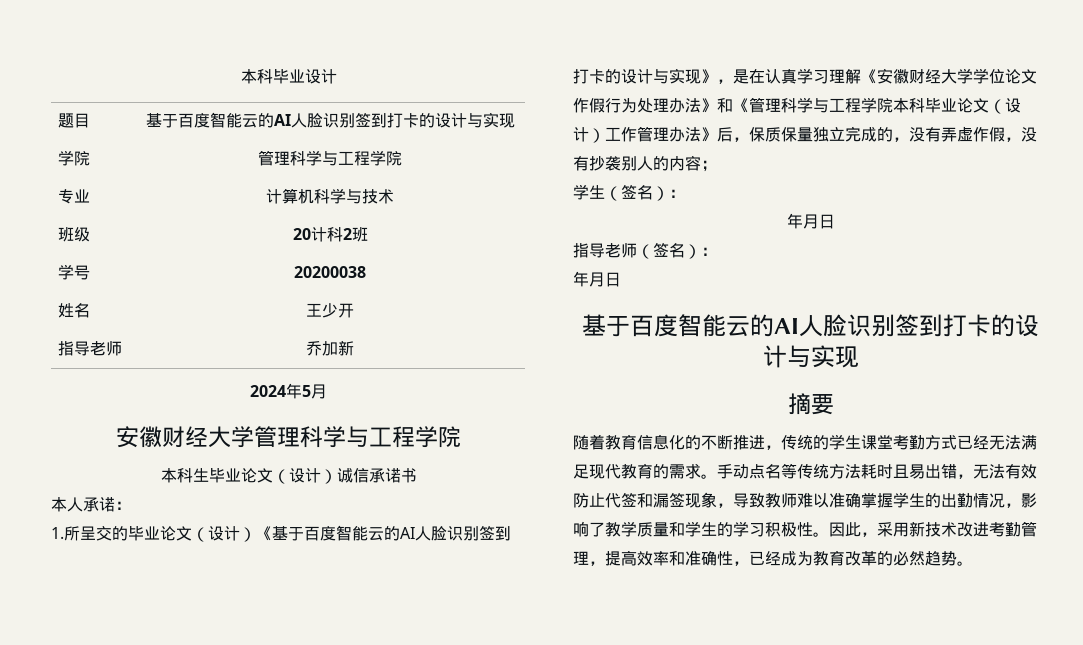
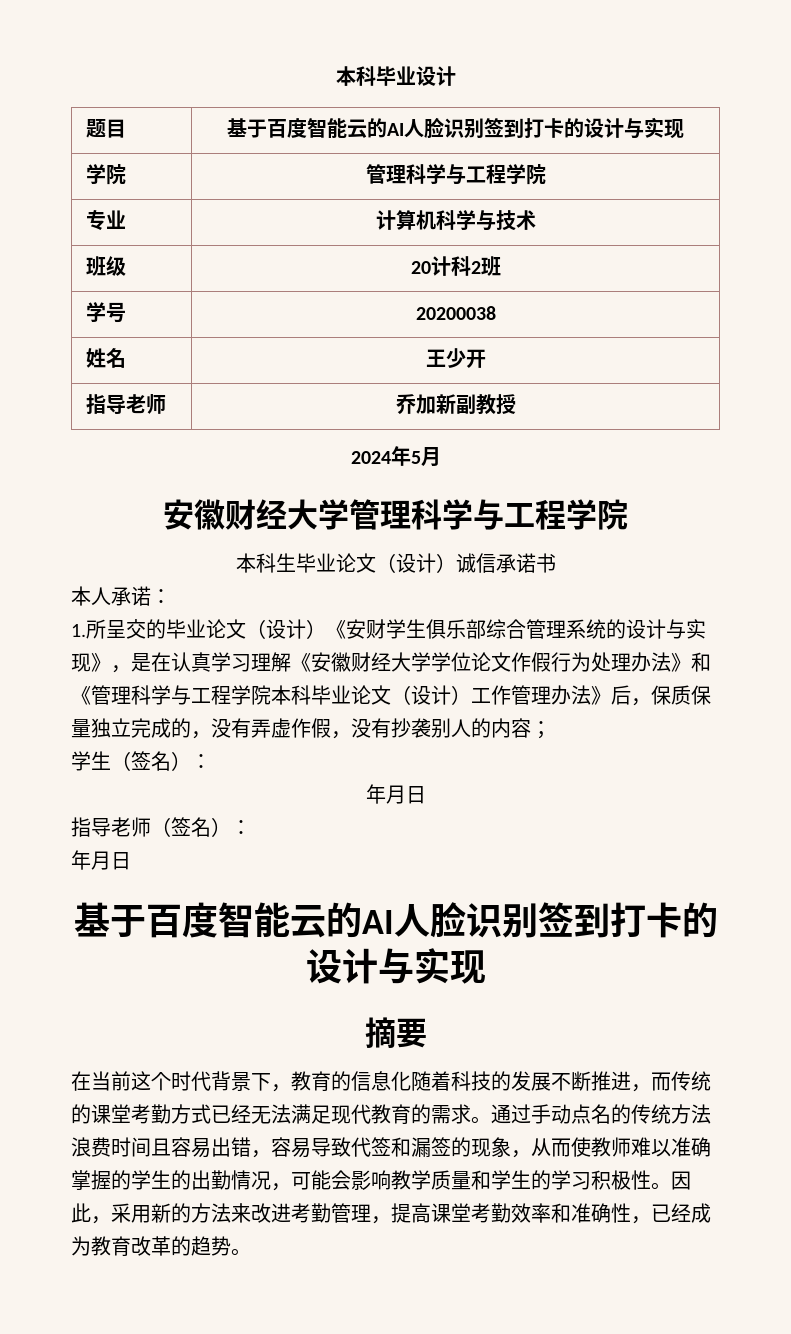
- 指导老师 | 乔加新
+ 指导老师 | 乔加新副教授
- 1.所呈交的毕业论文（设计）《基于百度智能云的AI人脸识别签到打卡的设计与实现》，是在认真学习理解《安徽财经大学学位论文作假行为处理办法》和《管理科学与工程学院本科毕业论文（设计）工作管理办法》后，保质保量独立完成的，没有弄虚作假，没有抄袭别人的内容；
+ 1.所呈交的毕业论文（设计）《安财学生俱乐部综合管理系统的设计与实现》，是在认真学习理解《安徽财经大学学位论文作假行为处理办法》和《管理科学与工程学院本科毕业论文（设计）工作管理办法》后，保质保量独立完成的，没有弄虚作假，没有抄袭别人的内容；
- 随着教育信息化的不断推进，传统的学生课堂考勤方式已经无法满足现代教育的需求。
+ 在当前这个时代背景下，教育的信息化随着科技的发展不断推进，而传统的课堂考勤方式已经无法满足现代教育的需求。
- 手动点名等传统方法耗时且易出错，无法有效防止代签和漏签现象，导致教师难以准确掌握学生的出勤情况，影响了教学质量和学生的学习积极性。
+ 通过手动点名的传统方法浪费时间且容易出错，容易导致代签和漏签的现象，从而使教师难以准确掌握的学生的出勤情况，可能会影响教学质量和学生的学习积极性。
- 因此，采用新技术改进考勤管理，提高效率和准确性，已经成为教育改革的必然趋势。
+ 因此，采用新的方法来改进考勤管理，提高课堂考勤效率和准确性，已经成为教育改革的趋势。

